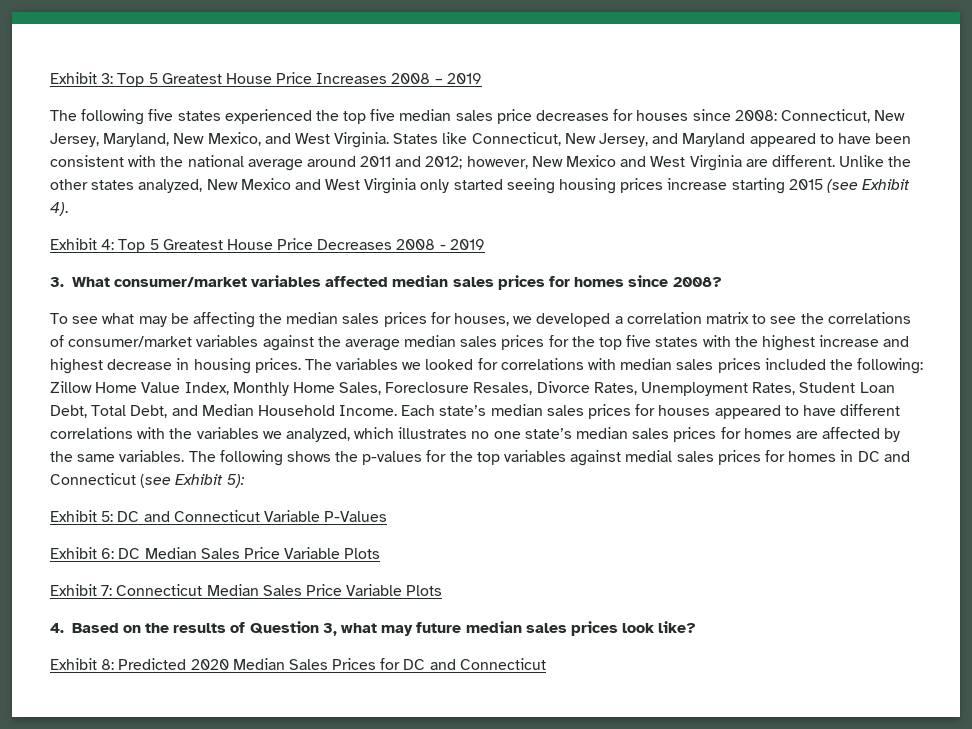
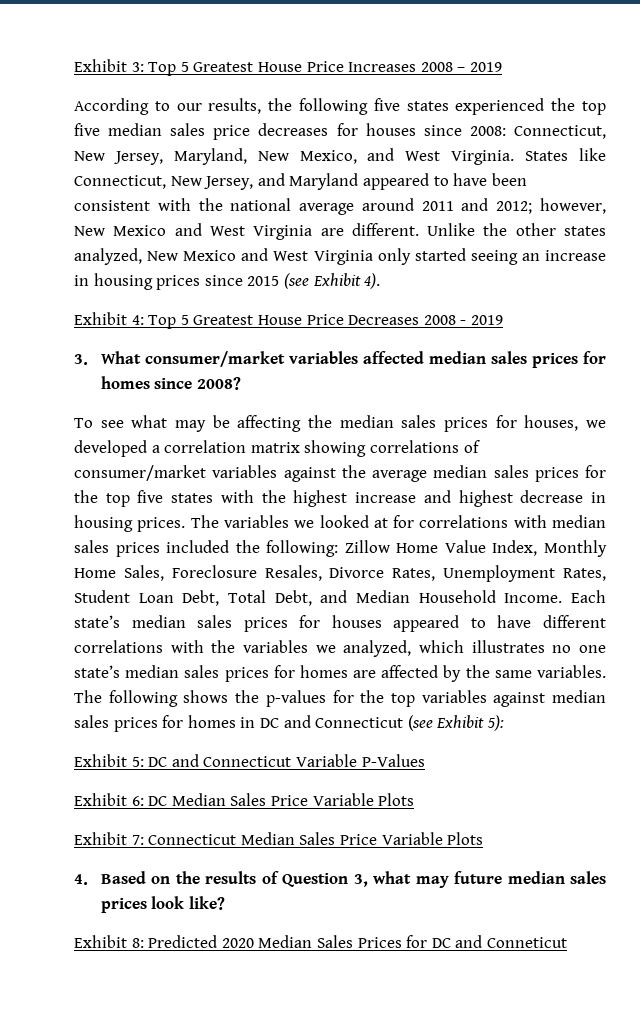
- The following five states experienced the top five median sales price decreases for houses since 2008: Connecticut, New Jersey, Maryland, New Mexico, and West Virginia.
+ According to our results, the following five states experienced the top five median sales price decreases for houses since 2008: Connecticut, New Jersey, Maryland, New Mexico, and West Virginia.
- Unlike the other states analyzed, New Mexico and West Virginia only started seeing housing prices increase starting 2015 (see Exhibit 4).
+ Unlike the other states analyzed, New Mexico and West Virginia only started seeing an increase in housing prices since 2015 (see Exhibit 4).
- To see what may be affecting the median sales prices for houses, we developed a correlation matrix to see the correlations of consumer/market variables against the average median sales prices for the top five states with the highest increase and highest decrease in housing prices.
+ To see what may be affecting the median sales prices for houses, we developed a correlation matrix showing correlations of consumer/market variables against the average median sales prices for the top five states with the highest increase and highest decrease in housing prices.
- The variables we looked for correlations with median sales prices included the following: Zillow Home Value Index, Monthly Home Sales, Foreclosure Resales, Divorce Rates, Unemployment Rates, Student Loan Debt, Total Debt, and Median Household Income.
+ The variables we looked at for correlations with median sales prices included the following: Zillow Home Value Index, Monthly Home Sales, Foreclosure Resales, Divorce Rates, Unemployment Rates, Student Loan Debt, Total Debt, and Median Household Income.
- The following shows the p-values for the top variables against medial sales prices for homes in DC and Connecticut (see Exhibit 5):
+ The following shows the p-values for the top variables against median sales prices for homes in DC and Connecticut (see Exhibit 5):
- Exhibit 8: Predicted 2020 Median Sales Prices for DC and Connecticut
+ Exhibit 8: Predicted 2020 Median Sales Prices for DC and Conneticut

